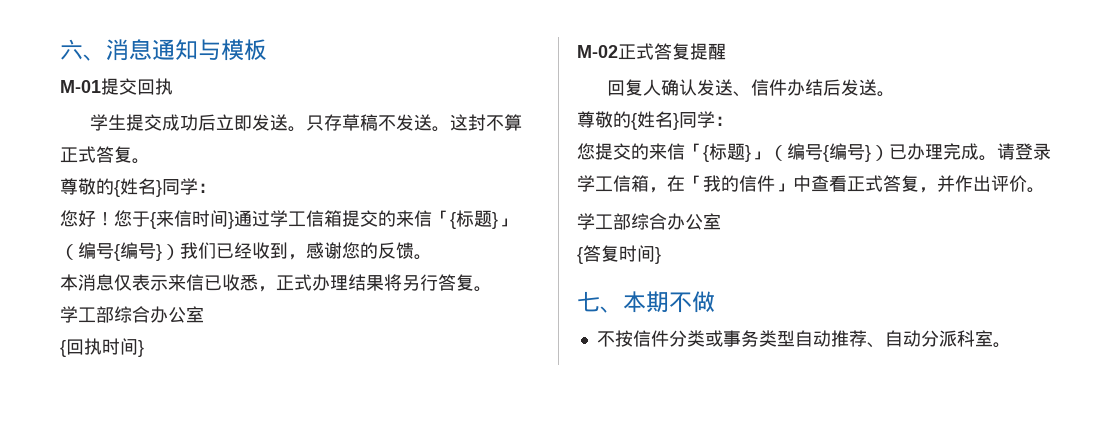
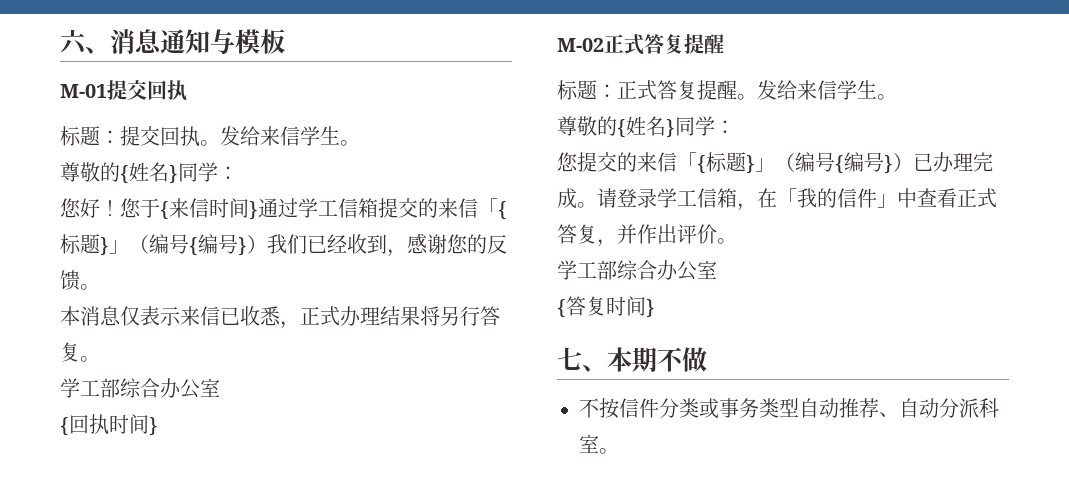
- 学生提交成功后立即发送。只存草稿不发送。这封不算正式答复。
+ 标题：提交回执。发给来信学生。
- 回复人确认发送、信件办结后发送。
+ 标题：正式答复提醒。发给来信学生。

